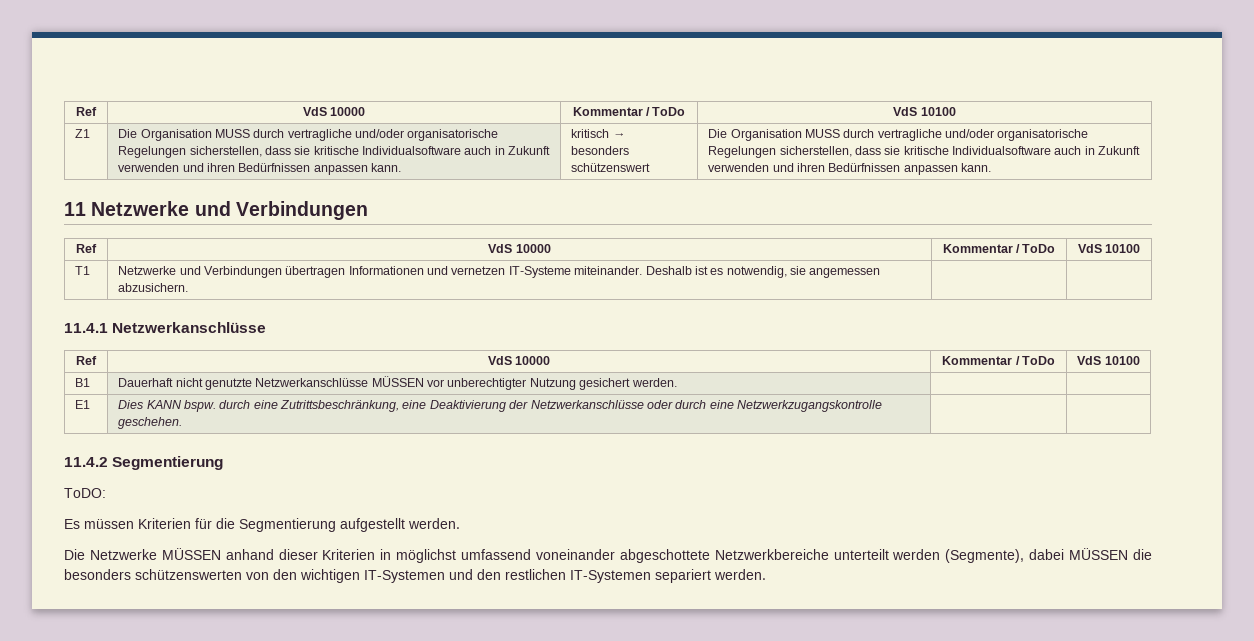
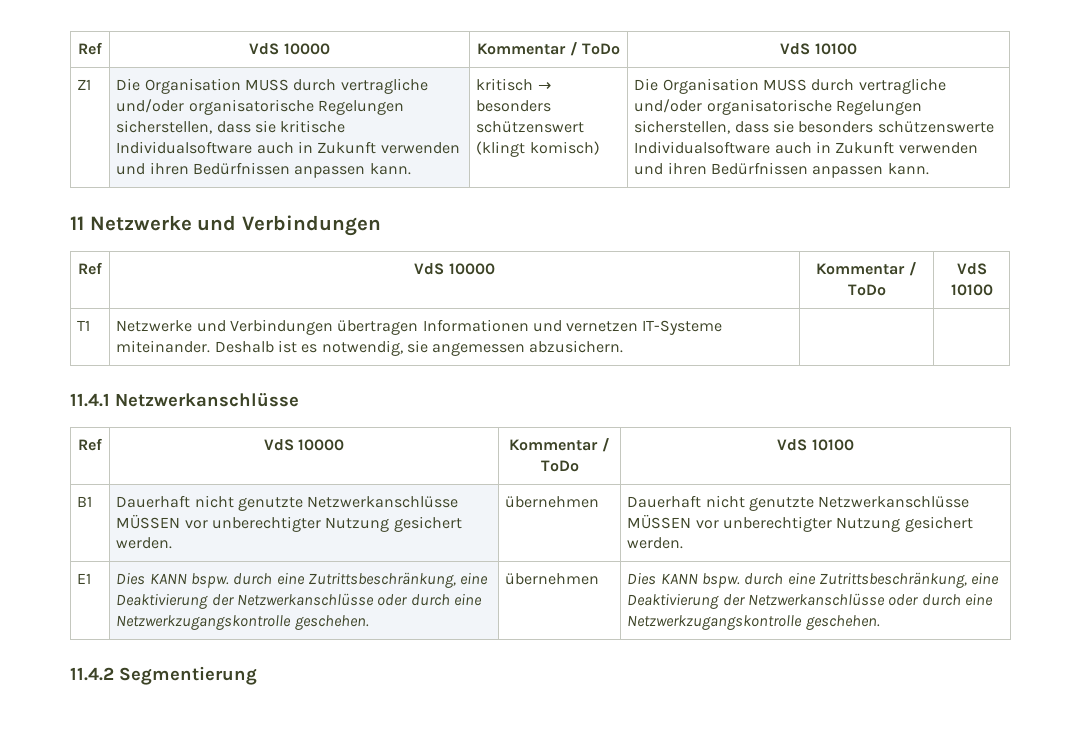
- kritisch → besonders schützenswert | Die Organisation MUSS durch vertragliche und/oder organisatorische Regelungen sicherstellen, dass sie kritische Individualsoftware auch in Zukunft verwenden und ihren Bedürfnissen anpassen kann.
+ kritisch → besonders schützenswert (klingt komisch) | Die Organisation MUSS durch vertragliche und/oder organisatorische Regelungen sicherstellen, dass sie besonders schützenswerte Individualsoftware auch in Zukunft verwenden und ihren Bedürfnissen anpassen kann.
- B1 | Dauerhaft nicht genutzte Netzwerkanschlüsse MÜSSEN vor unberechtigter Nutzung gesichert werden. | |
+ B1 | Dauerhaft nicht genutzte Netzwerkanschlüsse MÜSSEN vor unberechtigter Nutzung gesichert werden. | übernehmen | Dauerhaft nicht genutzte Netzwerkanschlüsse MÜSSEN vor unberechtigter Nutzung gesichert werden.
- E1 | Dies KANN bspw. durch eine Zutrittsbeschränkung, eine Deaktivierung der Netzwerkanschlüsse oder durch eine Netzwerkzugangskontrolle geschehen. | |
+ E1 | Dies KANN bspw. durch eine Zutrittsbeschränkung, eine Deaktivierung der Netzwerkanschlüsse oder durch eine Netzwerkzugangskontrolle geschehen. | übernehmen | Dies KANN bspw. durch eine Zutrittsbeschränkung, eine Deaktivierung der Netzwerkanschlüsse oder durch eine Netzwerkzugangskontrolle geschehen.
  11.4.2 Segmentierung
- ToDO:
- Es müssen Kriterien für die Segmentierung aufgestellt werden.
- Die Netzwerke MÜSSEN anhand dieser Kriterien in möglichst umfassend voneinander abgeschottete Netzwerkbereiche unterteilt werden (Segmente), dabei MÜSSEN die besonders schützenswerten von den wichtigen IT-Systemen und den restlichen IT-Systemen separiert werden.

